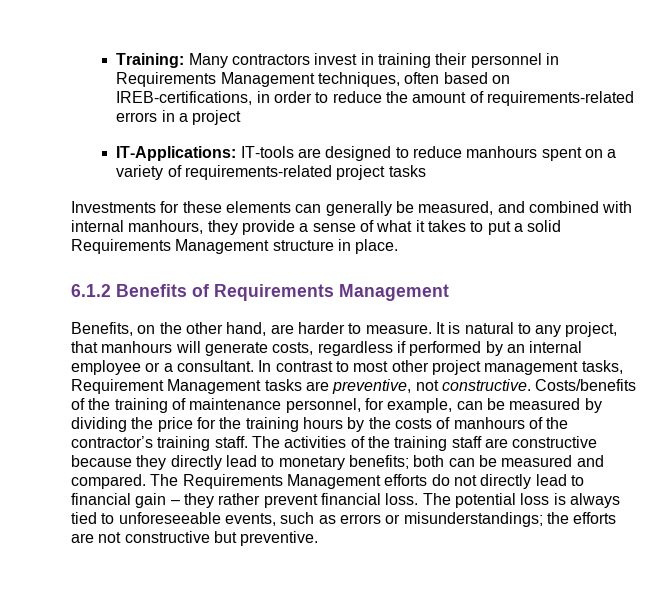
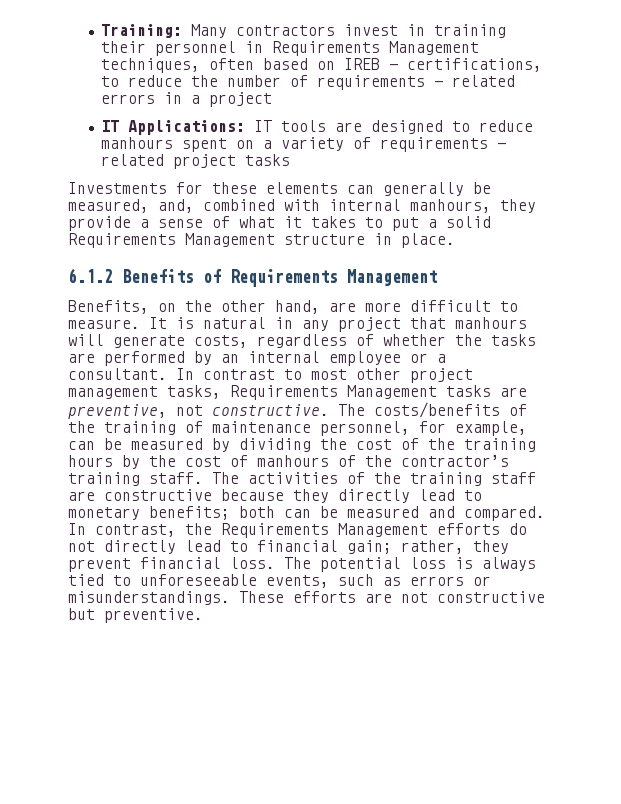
- Training: Many contractors invest in training their personnel in Requirements Management techniques, often based on IREB-certifications, in order to reduce the amount of requirements-related errors in a project
+ Training: Many contractors invest in training their personnel in Requirements Management techniques, often based on IREB - certifications, to reduce the number of requirements - related errors in a project
- IT-Applications: IT-tools are designed to reduce manhours spent on a variety of requirements-related project tasks
+ IT Applications: IT tools are designed to reduce manhours spent on a variety of requirements - related project tasks
- Investments for these elements can generally be measured, and combined with internal manhours, they provide a sense of what it takes to put a solid Requirements Management structure in place.
+ Investments for these elements can generally be measured, and, combined with internal manhours, they provide a sense of what it takes to put a solid Requirements Management structure in place.
- Benefits, on the other hand, are harder to measure.
+ Benefits, on the other hand, are more difficult to measure.
- It is natural to any project, that manhours will generate costs, regardless if performed by an internal employee or a consultant.
+ It is natural in any project that manhours will generate costs, regardless of whether the tasks are performed by an internal employee or a consultant.
- In contrast to most other project management tasks, Requirement Management tasks are preventive, not constructive.
+ In contrast to most other project management tasks, Requirements Management tasks are preventive, not constructive.
- Costs/benefits of the training of maintenance personnel, for example, can be measured by dividing the price for the training hours by the costs of manhours of the contractor’s training staff.
+ The costs/benefits of the training of maintenance personnel, for example, can be measured by dividing the cost of the training hours by the cost of manhours of the contractor’s training staff.
- The Requirements Management efforts do not directly lead to financial gain – they rather prevent financial loss.
+ In contrast, the Requirements Management efforts do not directly lead to financial gain; rather, they prevent financial loss.
- The potential loss is always tied to unforeseeable events, such as errors or misunderstandings; the efforts are not constructive but preventive.
+ The potential loss is always tied to unforeseeable events, such as errors or misunderstandings. These efforts are not constructive but preventive.

